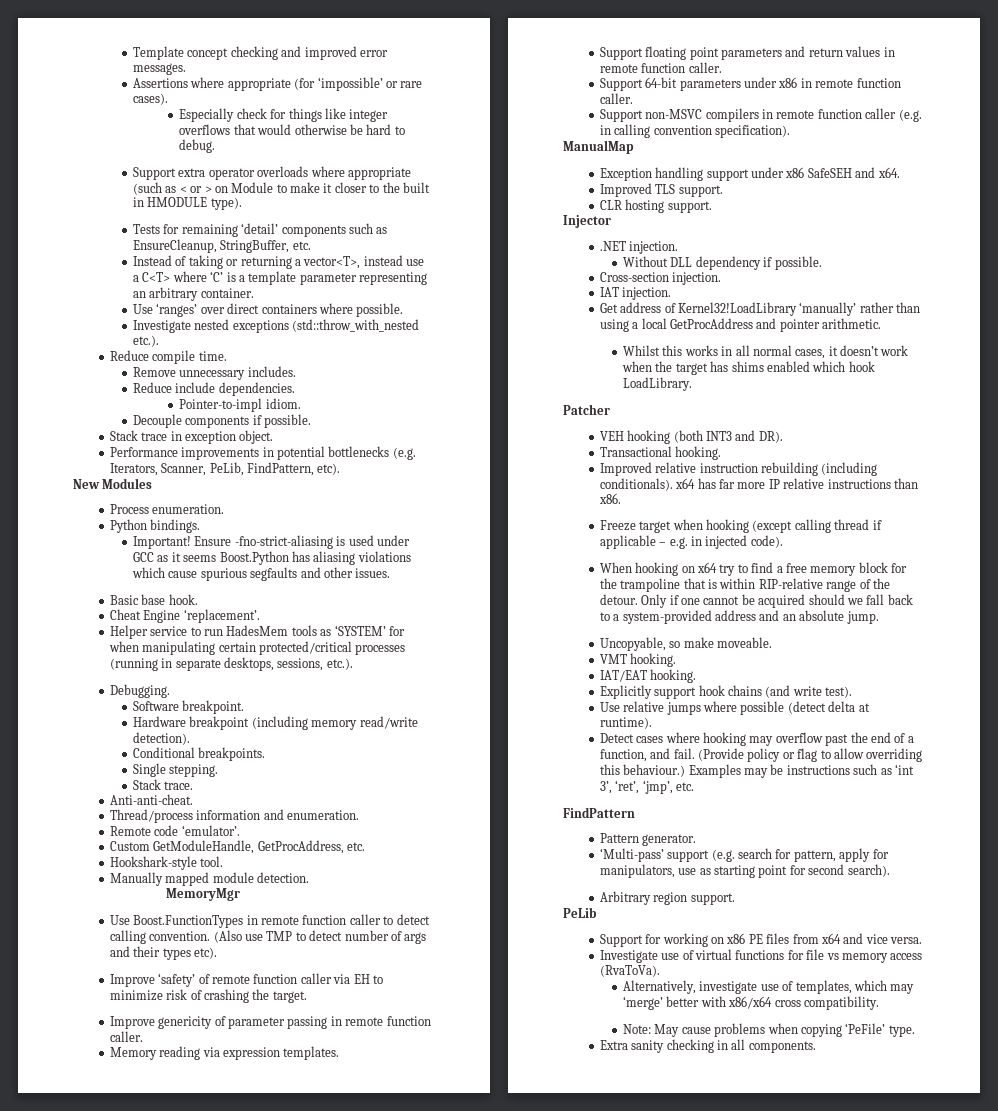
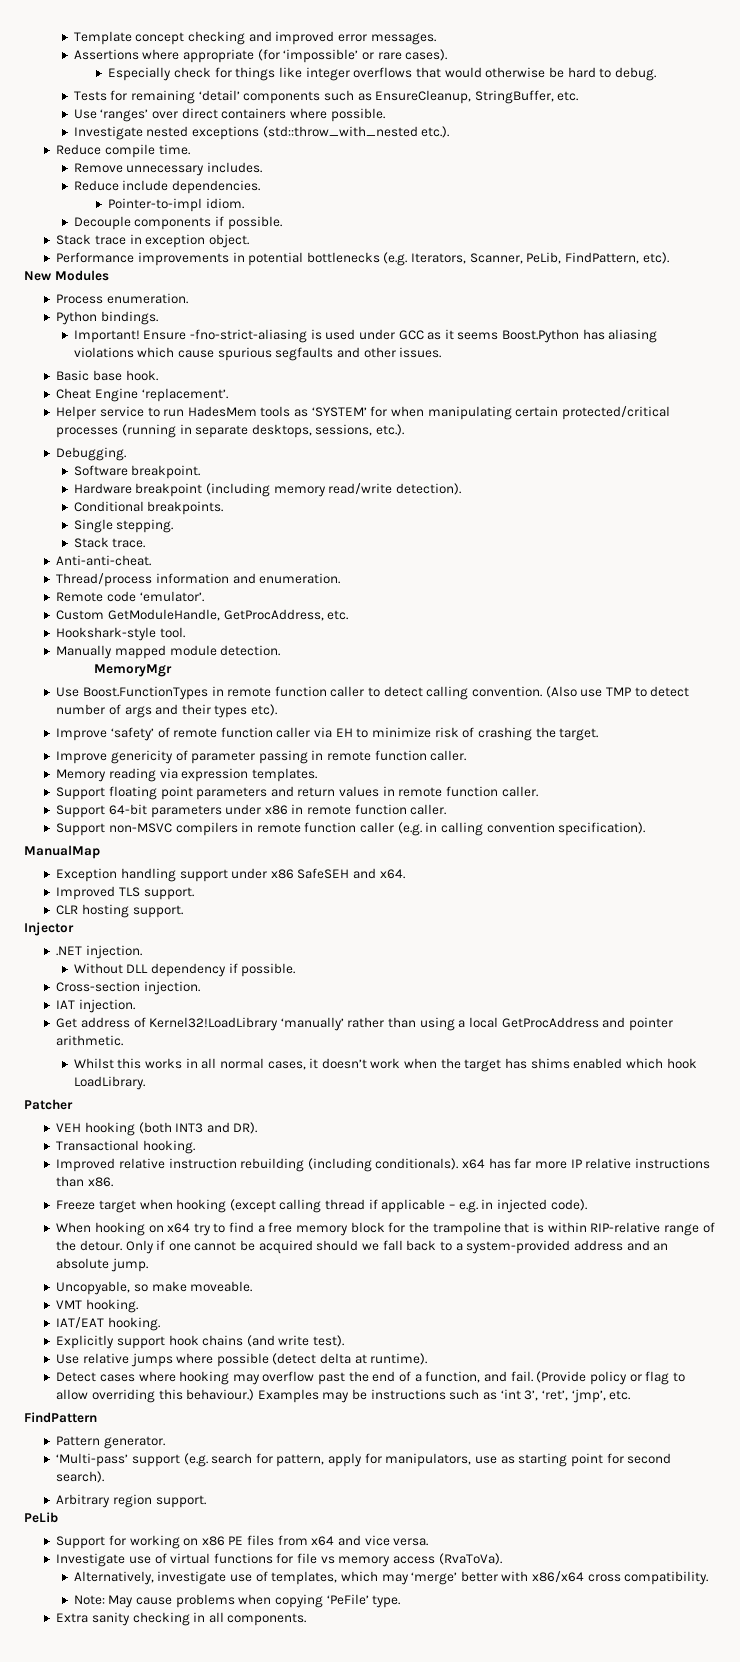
- Support extra operator overloads where appropriate (such as < or > on Module to make it closer to the built in HMODULE type).
- Instead of taking or returning a vector<T>, instead use a C<T> where ‘C’ is a template parameter representing an arbitrary container.

